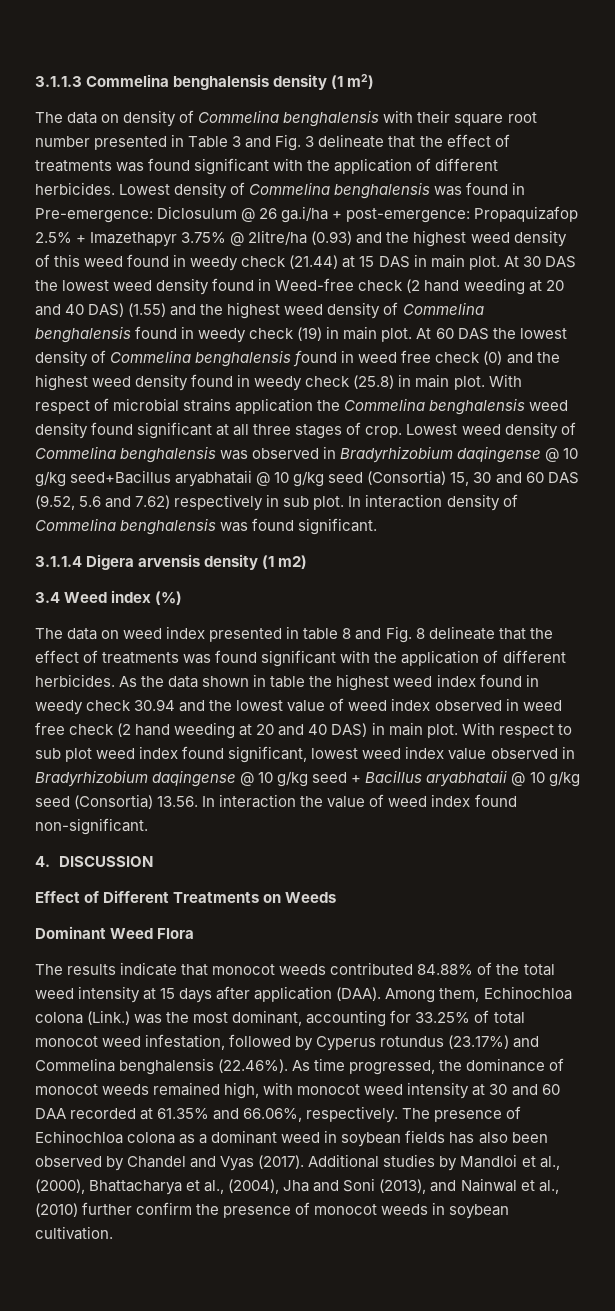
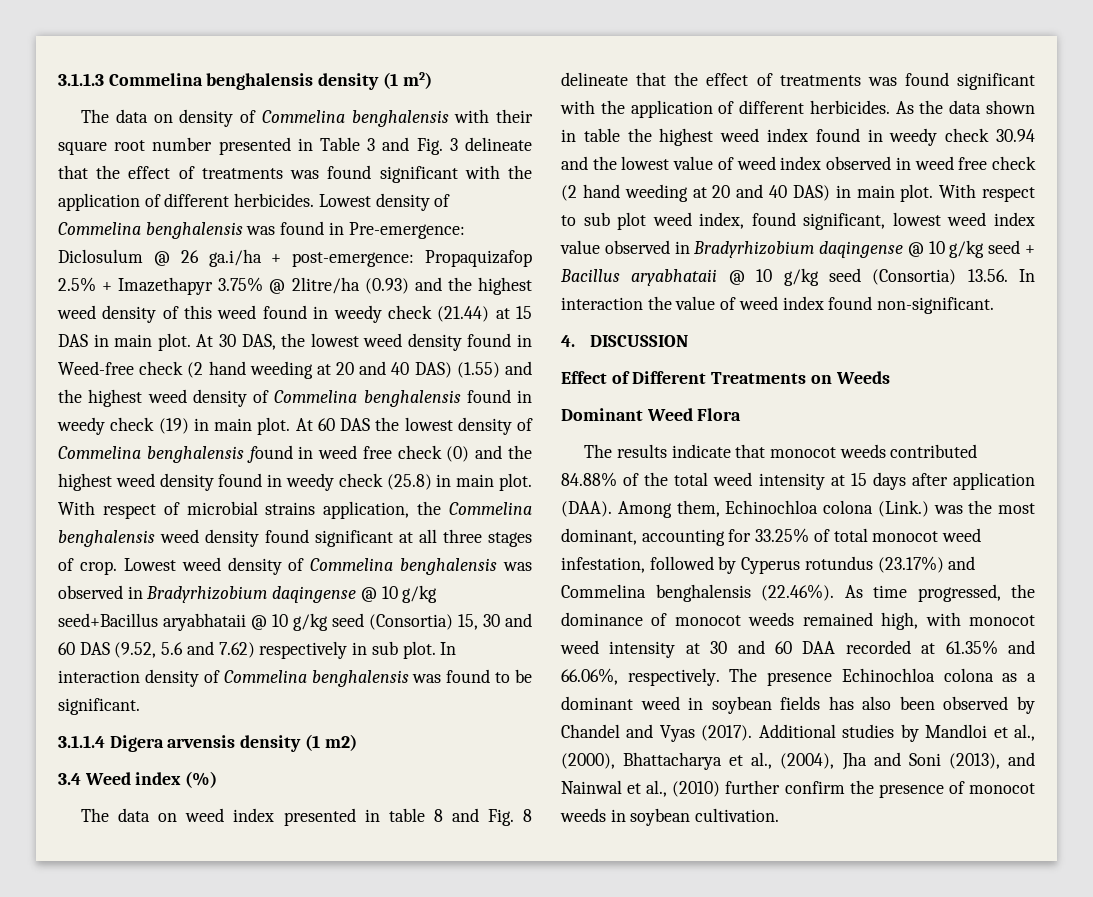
- At 30 DAS the lowest weed density found in Weed-free check (2 hand weeding at 20 and 40 DAS) (1.55) and the highest weed density of Commelina benghalensis found in weedy check (19) in main plot.
+ At 30 DAS, the lowest weed density found in Weed-free check (2 hand weeding at 20 and 40 DAS) (1.55) and the highest weed density of Commelina benghalensis found in weedy check (19) in main plot.
- With respect of microbial strains application the Commelina benghalensis weed density found significant at all three stages of crop.
+ With respect of microbial strains application, the Commelina benghalensis weed density found significant at all three stages of crop.
- In interaction density of Commelina benghalensis was found significant.
+ In interaction density of Commelina benghalensis was found to be significant.
- With respect to sub plot weed index found significant, lowest weed index value observed in Bradyrhizobium daqingense @ 10 g/kg seed + Bacillus aryabhataii @ 10 g/kg seed (Consortia) 13.56. In interaction the value of weed index found non-significant.
+ With respect to sub plot weed index, found significant, lowest weed index value observed in Bradyrhizobium daqingense @ 10 g/kg seed + Bacillus aryabhataii @ 10 g/kg seed (Consortia) 13.56. In interaction the value of weed index found non-significant.
- The presence of Echinochloa colona as a dominant weed in soybean fields has also been observed by Chandel and Vyas (2017).
+ The presence Echinochloa colona as a dominant weed in soybean fields has also been observed by Chandel and Vyas (2017).

